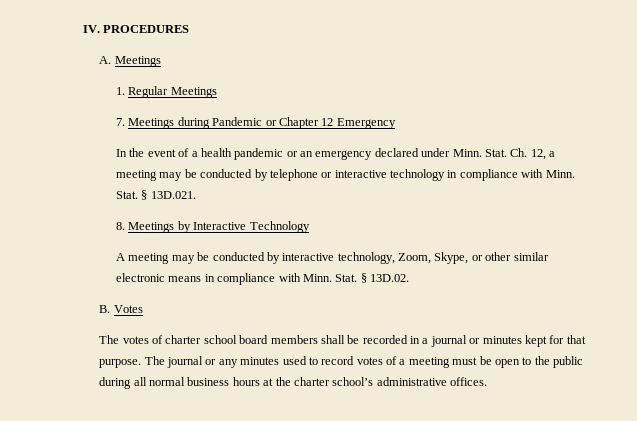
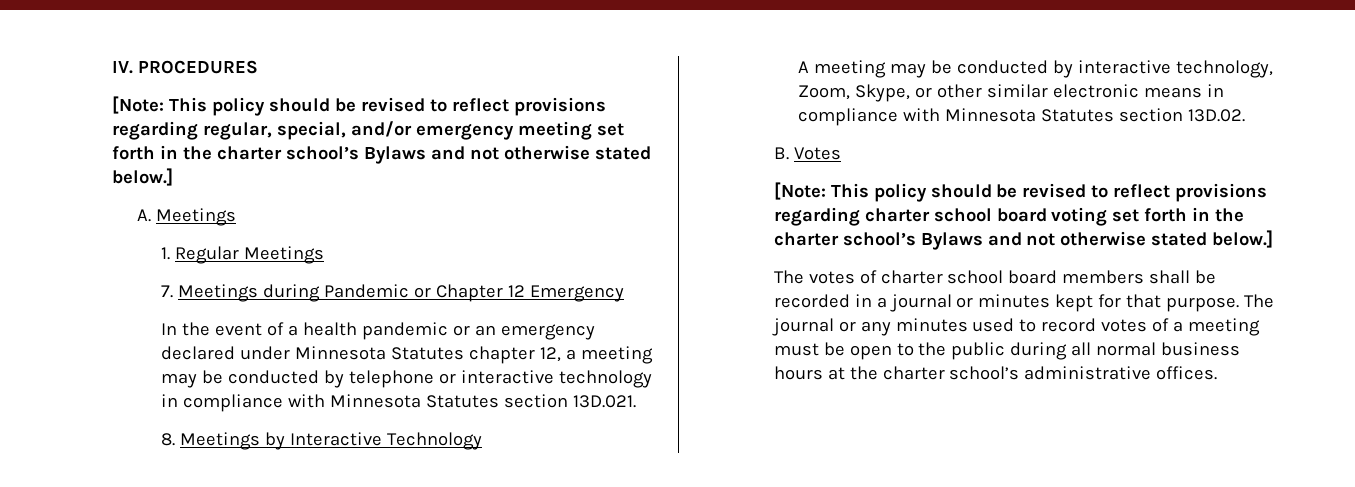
+ [Note: This policy should be revised to reflect provisions regarding regular, special, and/or emergency meeting set forth in the charter school’s Bylaws and not otherwise stated below.]
- In the event of a health pandemic or an emergency declared under Minn. Stat. Ch. 12, a meeting may be conducted by telephone or interactive technology in compliance with Minn. Stat. § 13D.021.
+ In the event of a health pandemic or an emergency declared under Minnesota Statutes chapter 12, a meeting may be conducted by telephone or interactive technology in compliance with Minnesota Statutes section 13D.021.
- A meeting may be conducted by interactive technology, Zoom, Skype, or other similar electronic means in compliance with Minn. Stat. § 13D.02.
+ A meeting may be conducted by interactive technology, Zoom, Skype, or other similar electronic means in compliance with Minnesota Statutes section 13D.02.
+ [Note: This policy should be revised to reflect provisions regarding charter school board voting set forth in the charter school’s Bylaws and not otherwise stated below.]

